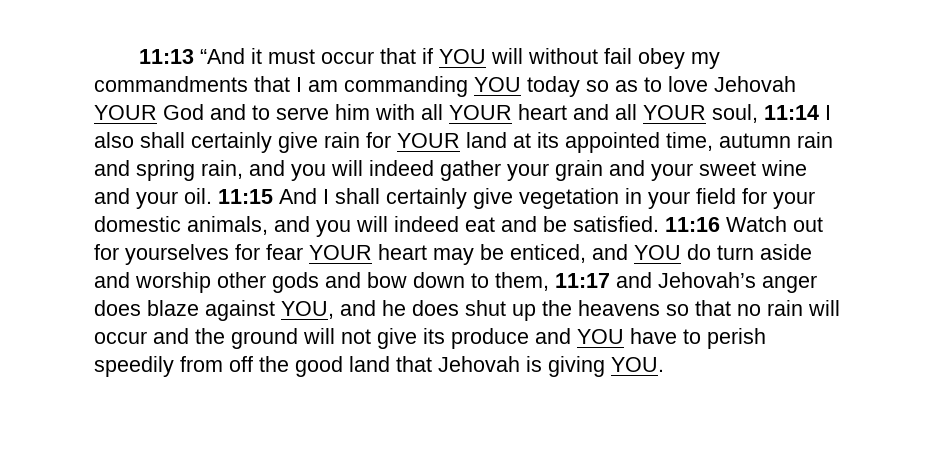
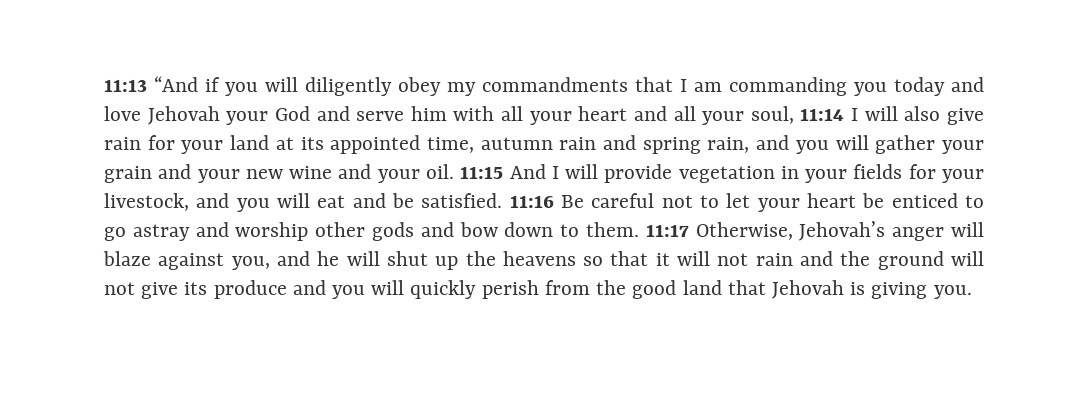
- 11:13 “And it must occur that if YOU will without fail obey my commandments that I am commanding YOU today so as to love Jehovah YOUR God and to serve him with all YOUR heart and all YOUR soul, 11:14 I also shall certainly give rain for YOUR land at its appointed time, autumn rain and spring rain, and you will indeed gather your grain and your sweet wine and your oil.
+ 11:13 “And if you will diligently obey my commandments that I am commanding you today and love Jehovah your God and serve him with all your heart and all your soul, 11:14 I will also give rain for your land at its appointed time, autumn rain and spring rain, and you will gather your grain and your new wine and your oil.
- 11:15 And I shall certainly give vegetation in your field for your domestic animals, and you will indeed eat and be satisfied.
+ 11:15 And I will provide vegetation in your fields for your livestock, and you will eat and be satisfied.
- 11:16 Watch out for yourselves for fear YOUR heart may be enticed, and YOU do turn aside and worship other gods and bow down to them, 11:17 and Jehovah’s anger does blaze against YOU, and he does shut up the heavens so that no rain will occur and the ground will not give its produce and YOU have to perish speedily from off the good land that Jehovah is giving YOU.
+ 11:16 Be careful not to let your heart be enticed to go astray and worship other gods and bow down to them. 11:17 Otherwise, Jehovah’s anger will blaze against you, and he will shut up the heavens so that it will not rain and the ground will not give its produce and you will quickly perish from the good land that Jehovah is giving you.

